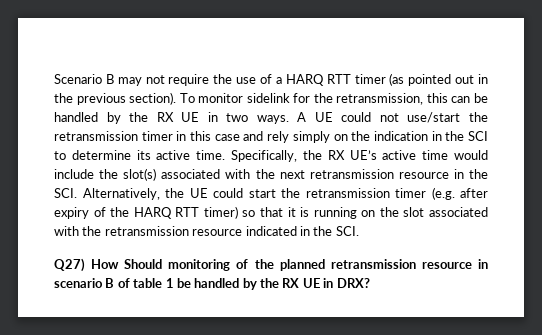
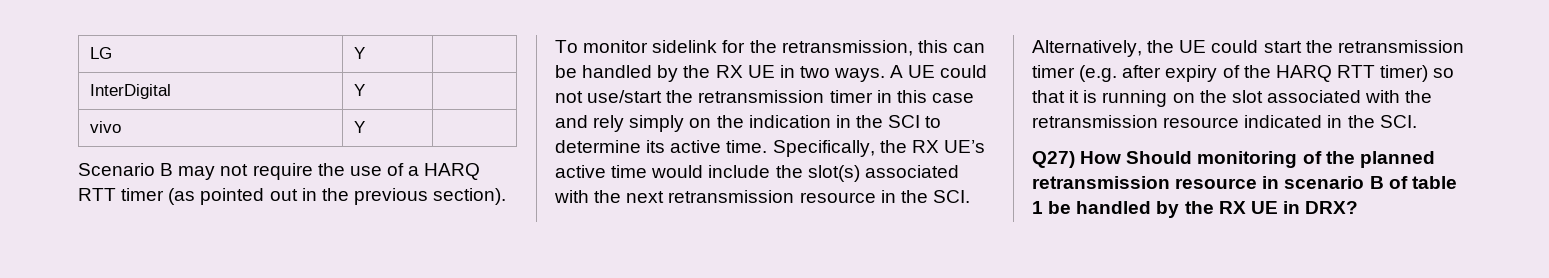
+ LG | Y |
+ InterDigital | Y |
+ vivo | Y |

